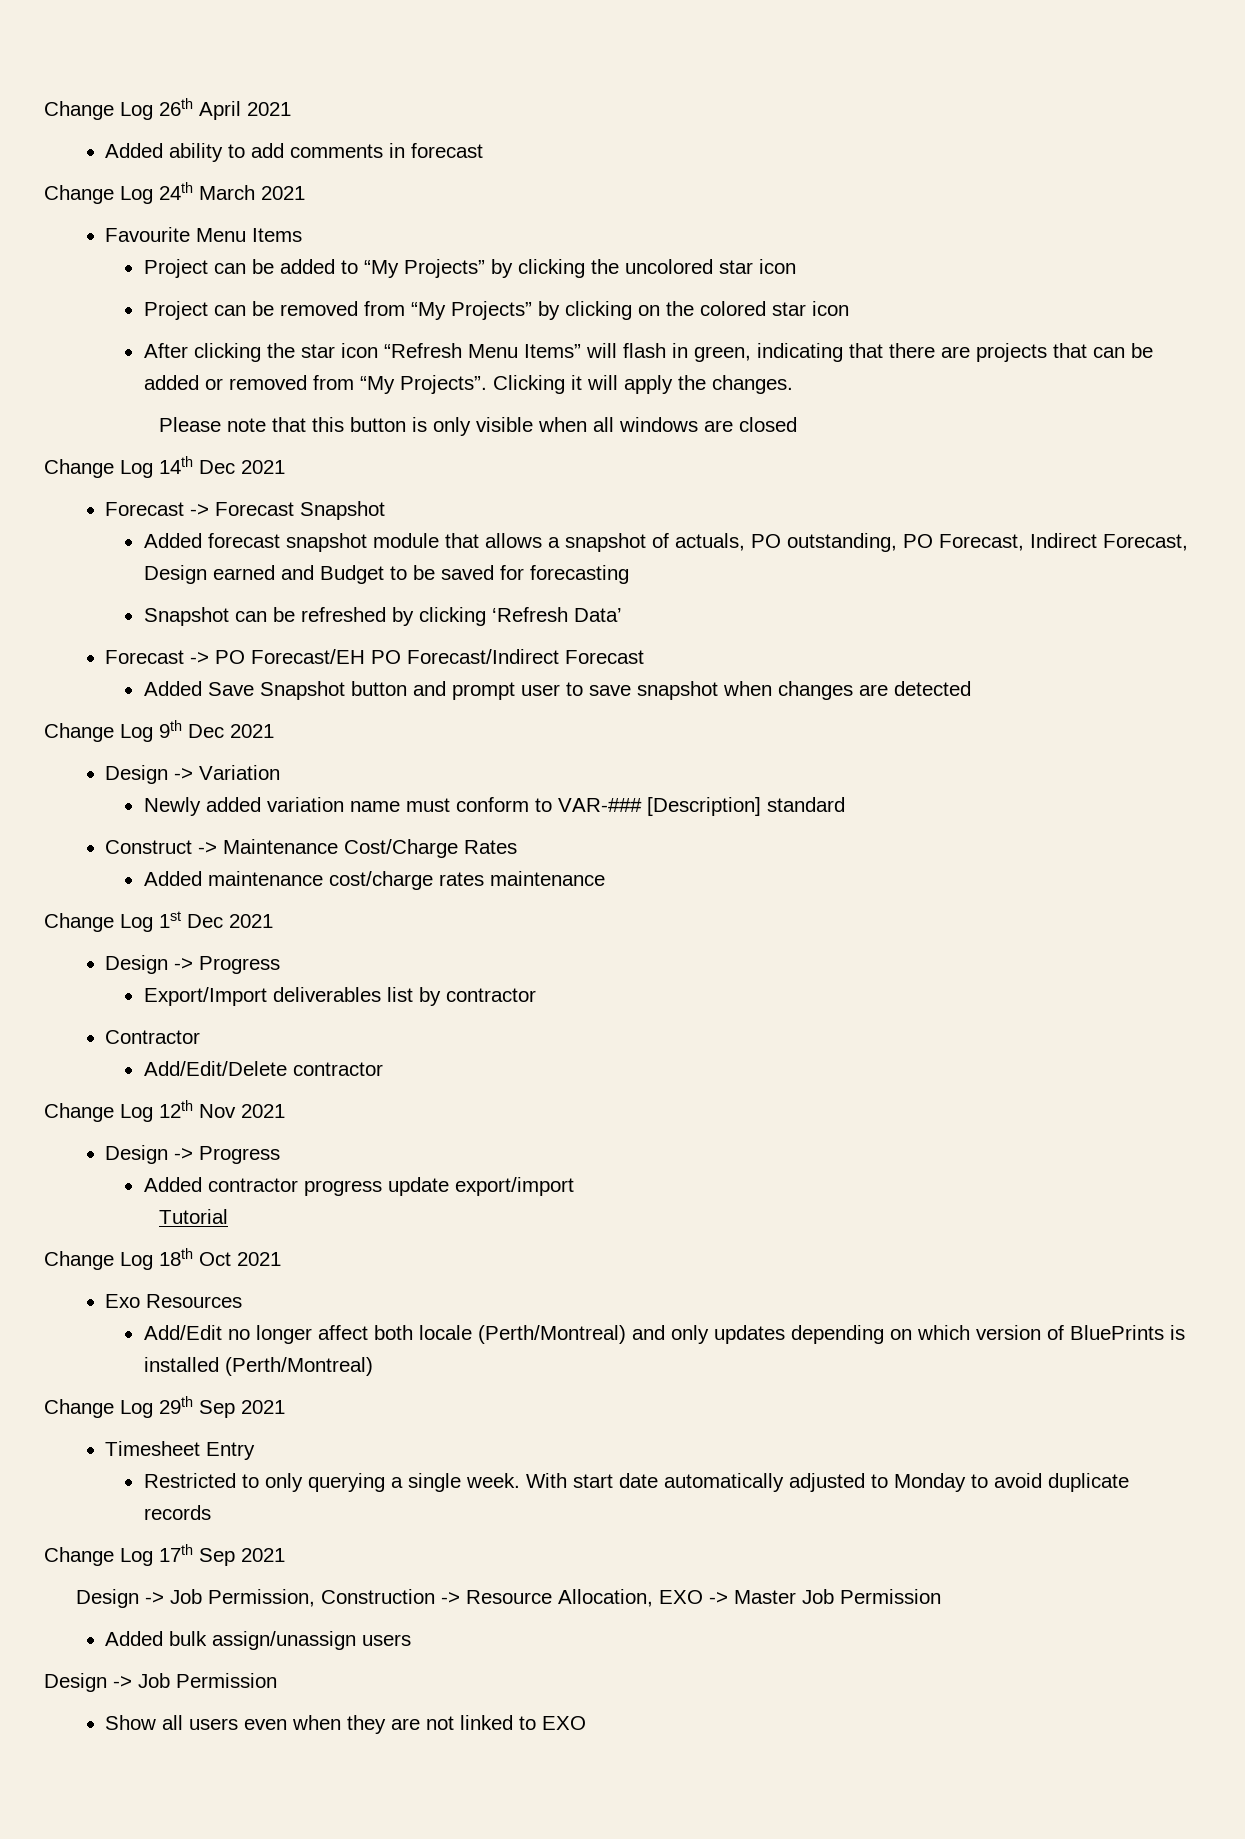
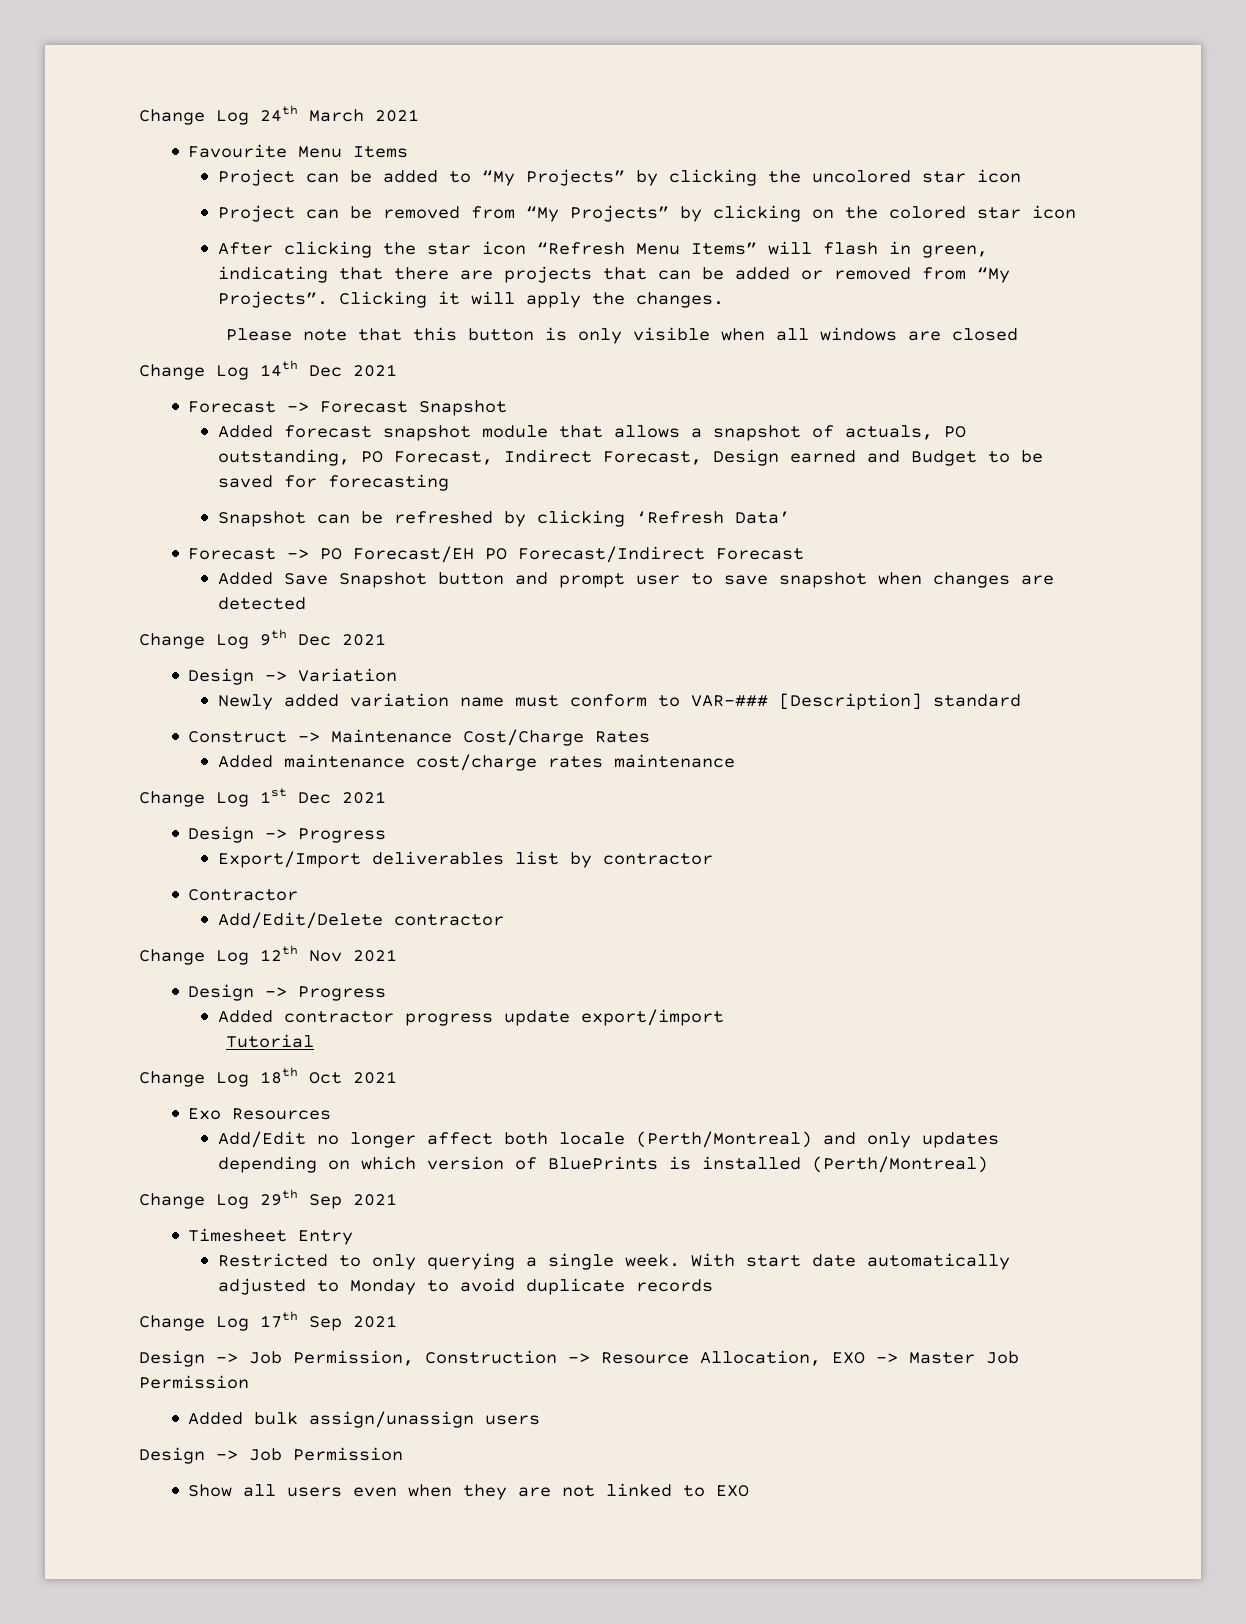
- Change Log 26th April 2021
- Added ability to add comments in forecast

